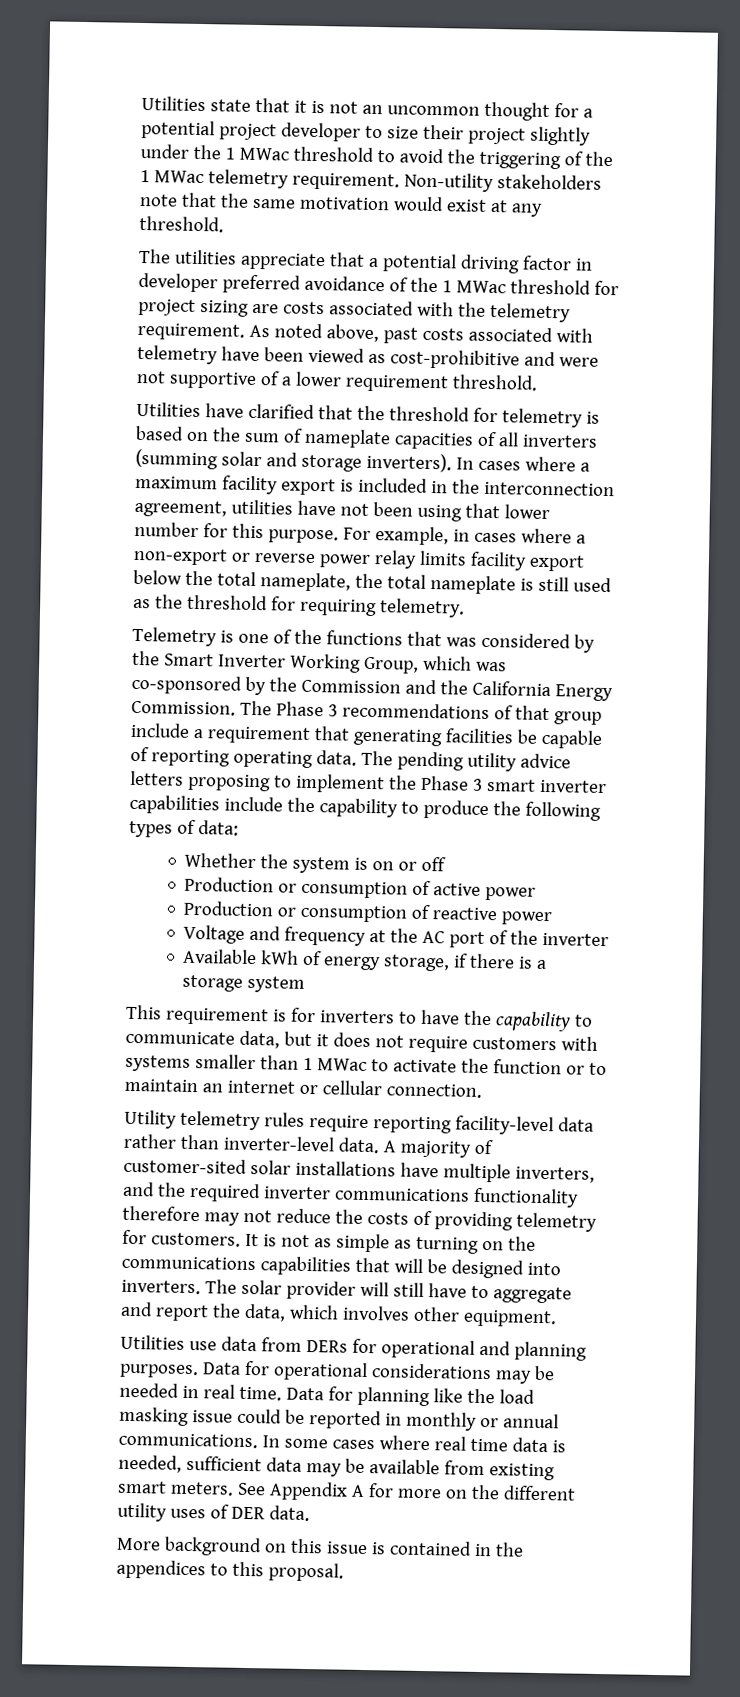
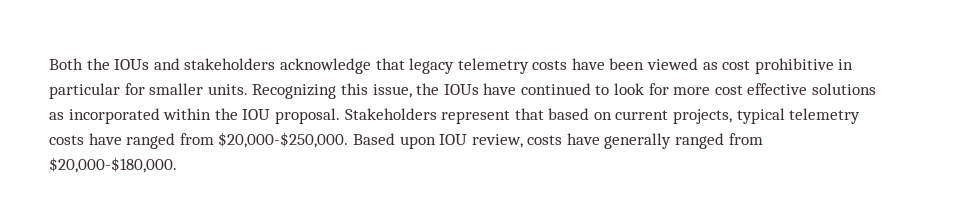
- Utilities state that it is not an uncommon thought for a potential project developer to size their project slightly under the 1 MWac threshold to avoid the triggering of the 1 MWac telemetry requirement. Non-utility stakeholders note that the same motivation would exist at any threshold.
- The utilities appreciate that a potential driving factor in developer preferred avoidance of the 1 MWac threshold for project sizing are costs associated with the telemetry requirement. As noted above, past costs associated with telemetry have been viewed as cost-prohibitive and were not supportive of a lower requirement threshold.
- Utilities have clarified that the threshold for telemetry is based on the sum of nameplate capacities of all inverters (summing solar and storage inverters). In cases where a maximum facility export is included in the interconnection agreement, utilities have not been using that lower number for this purpose. For example, in cases where a non-export or reverse power relay limits facility export below the total nameplate, the total nameplate is still used as the threshold for requiring telemetry.
- Telemetry is one of the functions that was considered by the Smart Inverter Working Group, which was co-sponsored by the Commission and the California Energy Commission. The Phase 3 recommendations of that group include a requirement that generating facilities be capable of reporting operating data. The pending utility advice letters proposing to implement the Phase 3 smart inverter capabilities include the capability to produce the following types of data:
- Whether the system is on or off
- Production or consumption of active power
- Production or consumption of reactive power
- Voltage and frequency at the AC port of the inverter
- Available kWh of energy storage, if there is a storage system
- This requirement is for inverters to have the capability to communicate data, but it does not require customers with systems smaller than 1 MWac to activate the function or to maintain an internet or cellular connection.
- Utility telemetry rules require reporting facility-level data rather than inverter-level data. A majority of customer-sited solar installations have multiple inverters, and the required inverter communications functionality therefore may not reduce the costs of providing telemetry for customers. It is not as simple as turning on the communications capabilities that will be designed into inverters. The solar provider will still have to aggregate and report the data, which involves other equipment.
- Utilities use data from DERs for operational and planning purposes. Data for operational considerations may be needed in real time. Data for planning like the load masking issue could be reported in monthly or annual communications. In some cases where real time data is needed, sufficient data may be available from existing smart meters. See Appendix A for more on the different utility uses of DER data.
- More background on this issue is contained in the appendices to this proposal.
+ Both the IOUs and stakeholders acknowledge that legacy telemetry costs have been viewed as cost prohibitive in particular for smaller units. Recognizing this issue, the IOUs have continued to look for more cost effective solutions as incorporated within the IOU proposal. Stakeholders represent that based on current projects, typical telemetry costs have ranged from $20,000-$250,000. Based upon IOU review, costs have generally ranged from $20,000-$180,000.

